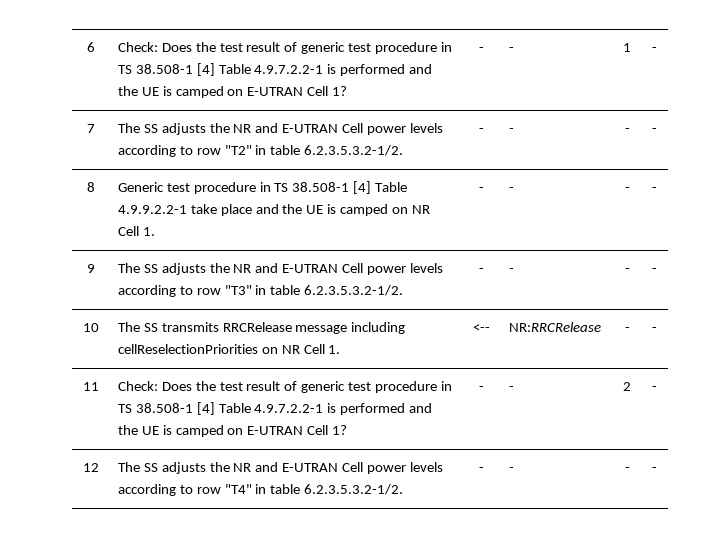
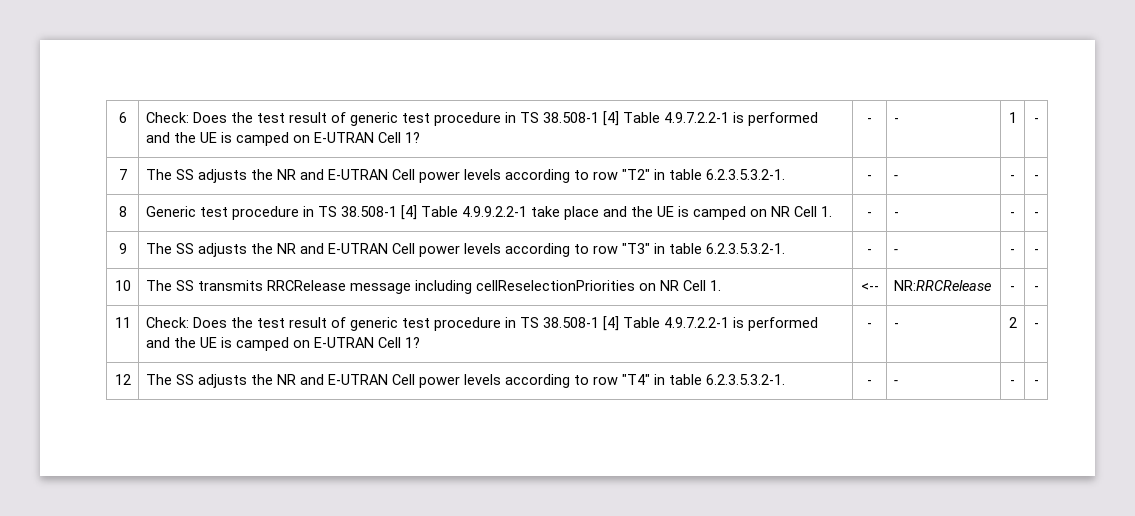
- 7 | The SS adjusts the NR and E-UTRAN Cell power levels according to row "T2" in table 6.2.3.5.3.2-1/2. | - | - | - | -
+ 7 | The SS adjusts the NR and E-UTRAN Cell power levels according to row "T2" in table 6.2.3.5.3.2-1. | - | - | - | -
- 9 | The SS adjusts the NR and E-UTRAN Cell power levels according to row "T3" in table 6.2.3.5.3.2-1/2. | - | - | - | -
+ 9 | The SS adjusts the NR and E-UTRAN Cell power levels according to row "T3" in table 6.2.3.5.3.2-1. | - | - | - | -
- 12 | The SS adjusts the NR and E-UTRAN Cell power levels according to row "T4" in table 6.2.3.5.3.2-1/2. | - | - | - | -
+ 12 | The SS adjusts the NR and E-UTRAN Cell power levels according to row "T4" in table 6.2.3.5.3.2-1. | - | - | - | -

